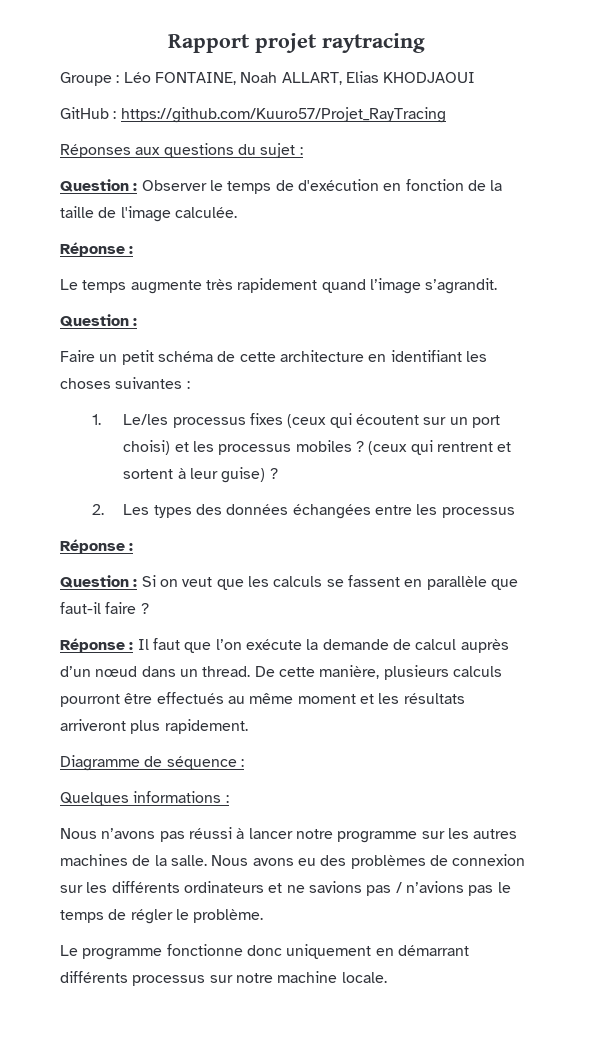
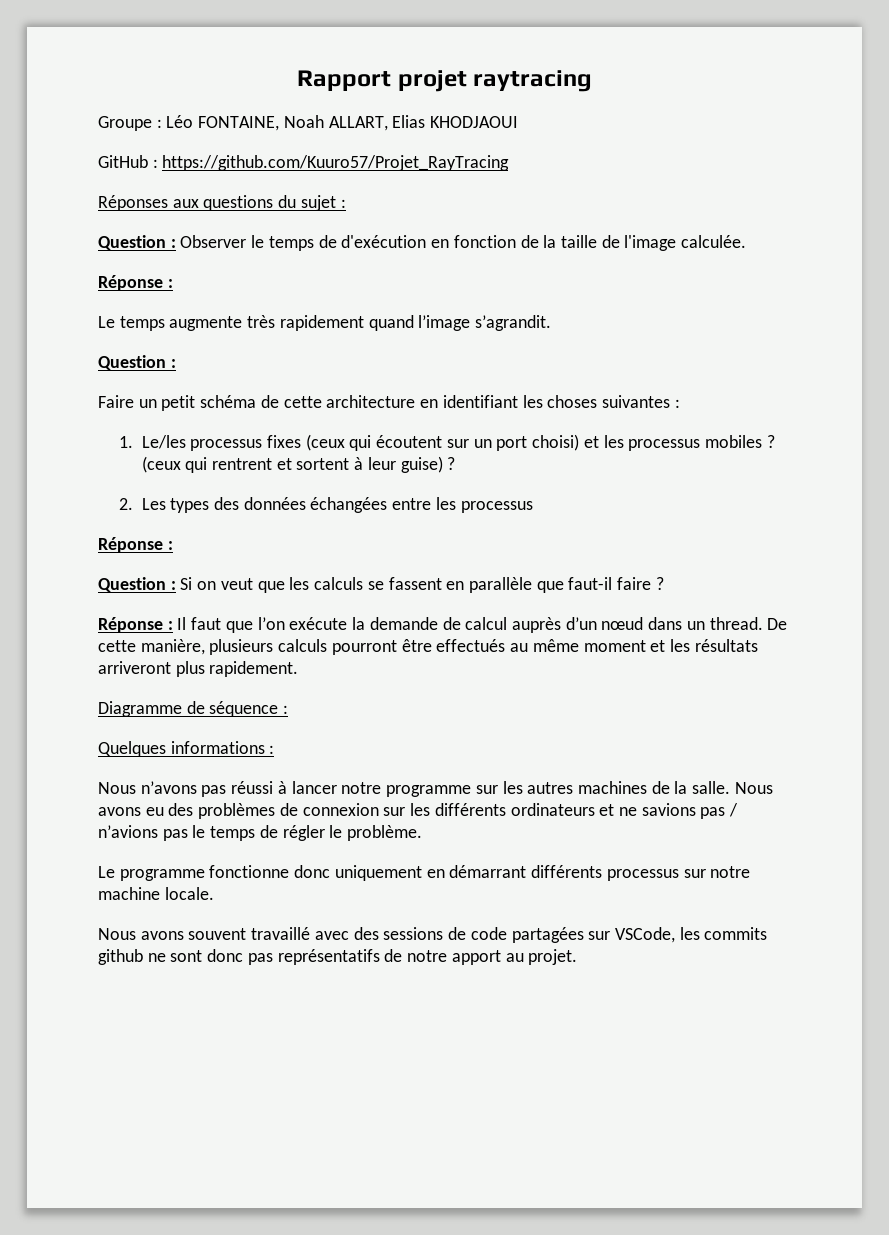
+ Nous avons souvent travaillé avec des sessions de code partagées sur VSCode, les commits github ne sont donc pas représentatifs de notre apport au projet.

